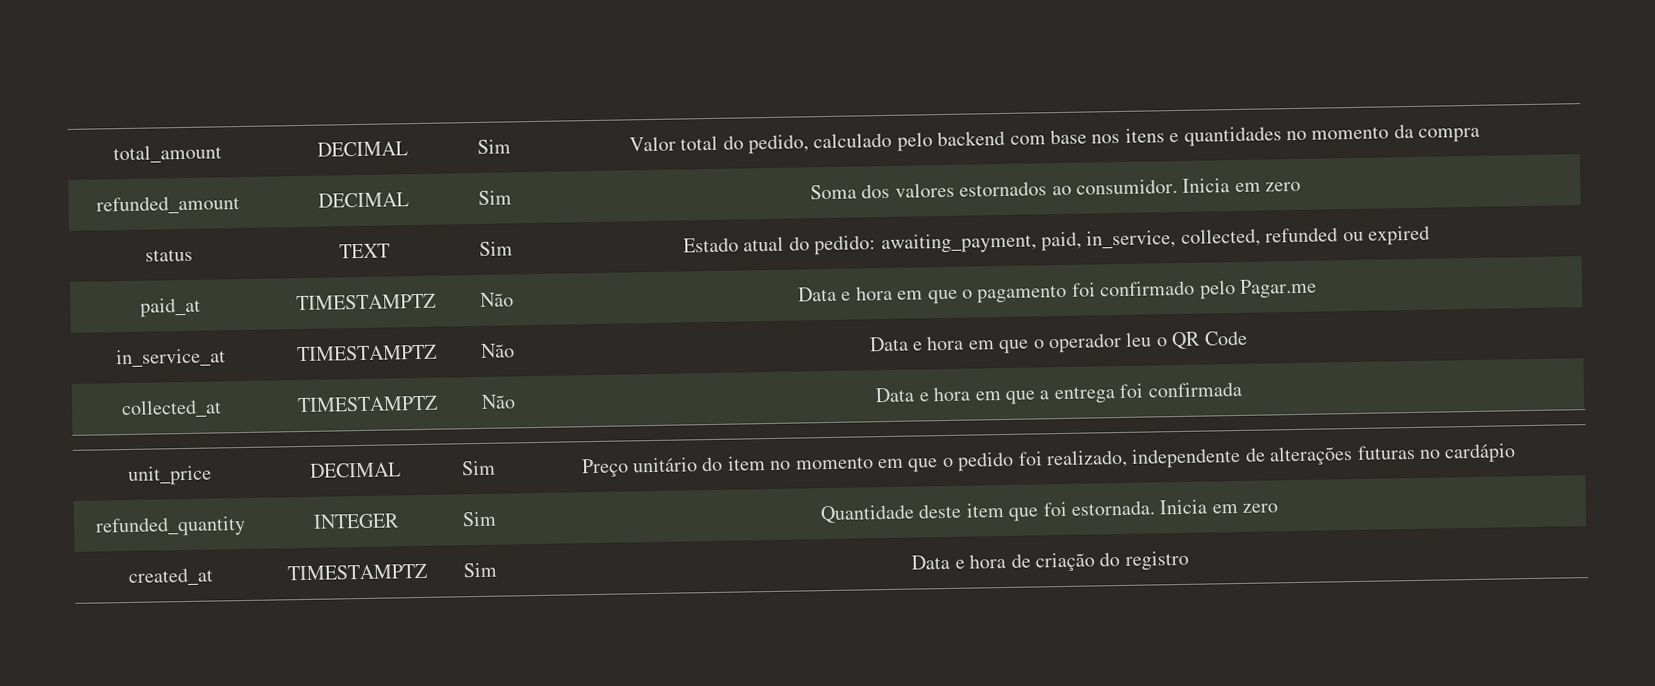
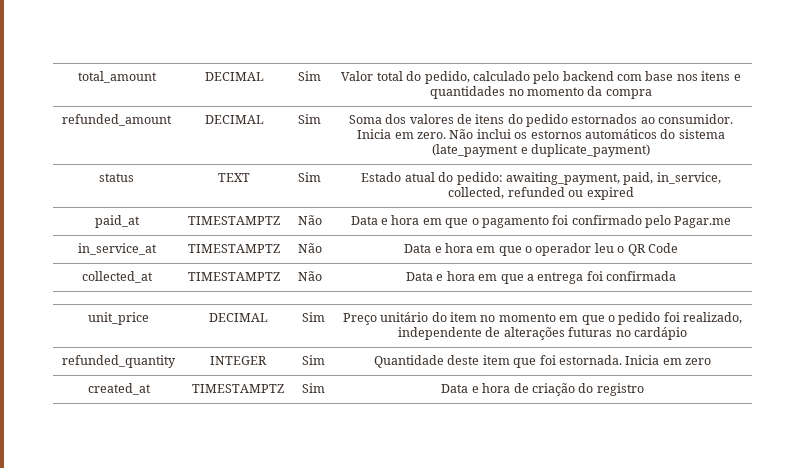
- refunded_amount | DECIMAL | Sim | Soma dos valores estornados ao consumidor. Inicia em zero
+ refunded_amount | DECIMAL | Sim | Soma dos valores de itens do pedido estornados ao consumidor. Inicia em zero. Não inclui os estornos automáticos do sistema (late_payment e duplicate_payment)

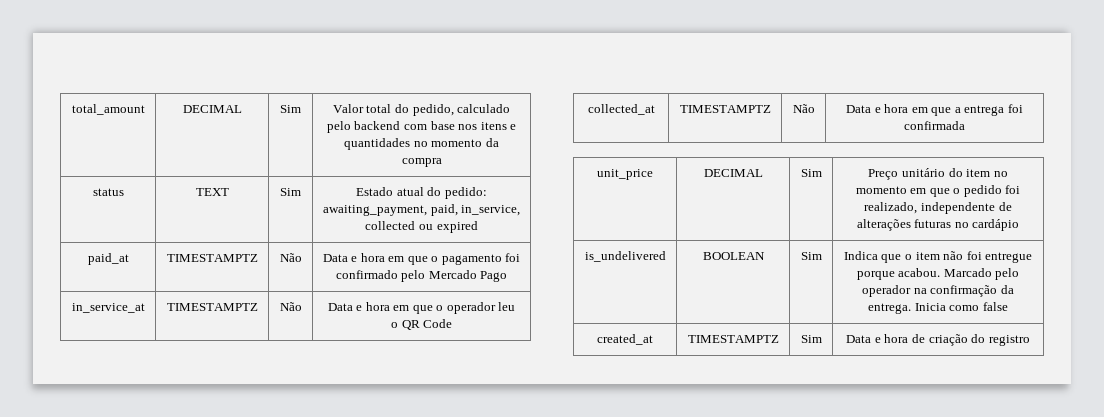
- refunded_amount | DECIMAL | Sim | Soma dos valores de itens do pedido estornados ao consumidor. Inicia em zero. Não inclui os estornos automáticos do sistema (late_payment e duplicate_payment)
- status | TEXT | Sim | Estado atual do pedido: awaiting_payment, paid, in_service, collected, refunded ou expired
+ status | TEXT | Sim | Estado atual do pedido: awaiting_payment, paid, in_service, collected ou expired
- paid_at | TIMESTAMPTZ | Não | Data e hora em que o pagamento foi confirmado pelo Pagar.me
+ paid_at | TIMESTAMPTZ | Não | Data e hora em que o pagamento foi confirmado pelo Mercado Pago
- refunded_quantity | INTEGER | Sim | Quantidade deste item que foi estornada. Inicia em zero
+ is_undelivered | BOOLEAN | Sim | Indica que o item não foi entregue porque acabou. Marcado pelo operador na confirmação da entrega. Inicia como false

